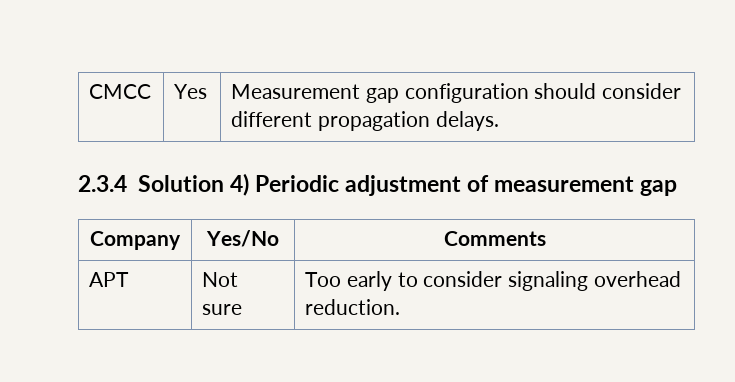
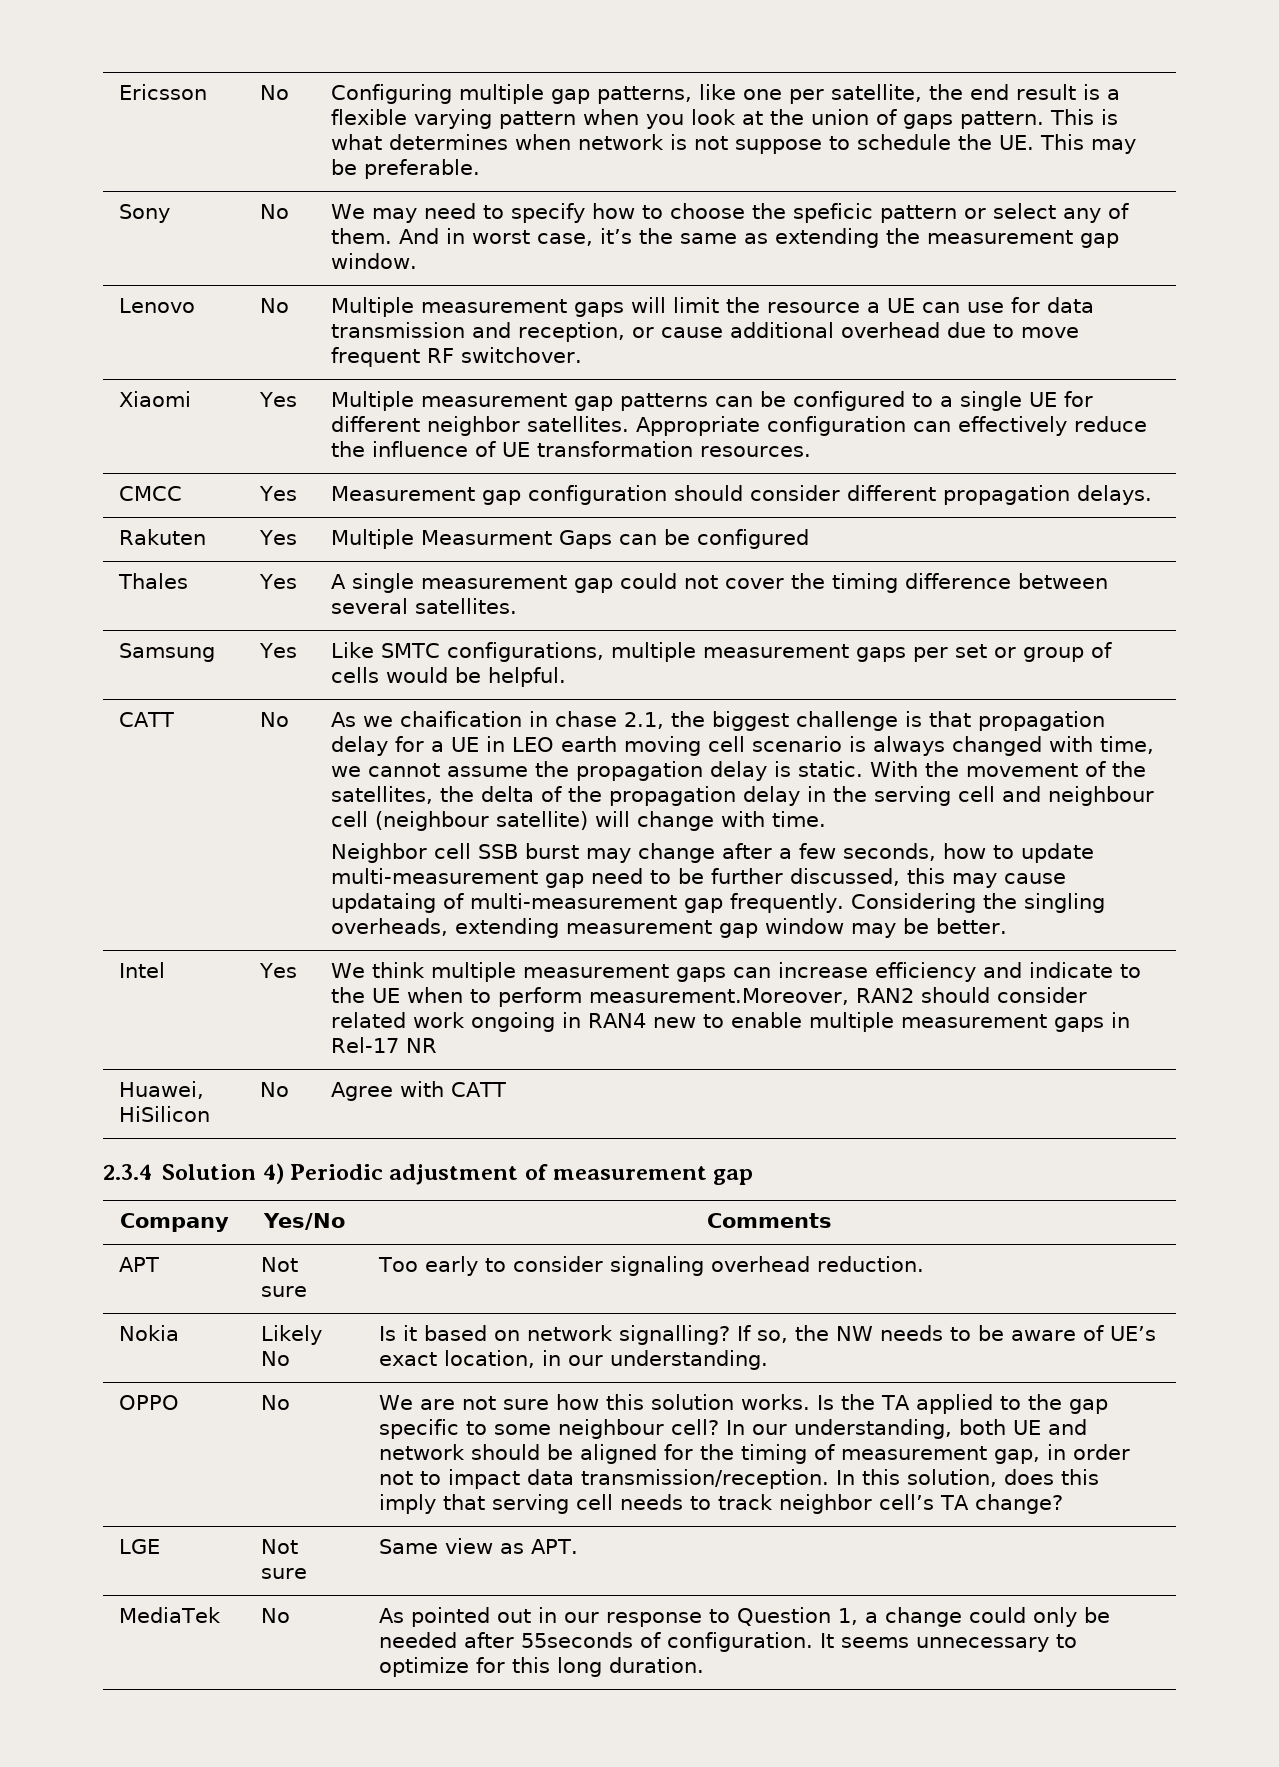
+ Ericsson | No | Configuring multiple gap patterns, like one per satellite, the end result is a flexible varying pattern when you look at the union of gaps pattern. This is what determines when network is not suppose to schedule the UE. This may be preferable.
+ Sony | No | We may need to specify how to choose the speficic pattern or select any of them. And in worst case, it’s the same as extending the measurement gap window.
+ Lenovo | No | Multiple measurement gaps will limit the resource a UE can use for data transmission and reception, or cause additional overhead due to move frequent RF switchover.
+ Xiaomi | Yes | Multiple measurement gap patterns can be configured to a single UE for different neighbor satellites. Appropriate configuration can effectively reduce the influence of UE transformation resources.
+ Rakuten | Yes | Multiple Measurment Gaps can be configured
+ Thales | Yes | A single measurement gap could not cover the timing difference between several satellites.
+ Samsung | Yes | Like SMTC configurations, multiple measurement gaps per set or group of cells would be helpful.
+ CATT | No | As we chaification in chase 2.1, the biggest challenge is that propagation delay for a UE in LEO earth moving cell scenario is always changed with time, we cannot assume the propagation delay is static. With the movement of the satellites, the delta of the propagation delay in the serving cell and neighbour cell (neighbour satellite) will change with time.
+ Neighbor cell SSB burst may change after a few seconds, how to update multi-measurement gap need to be further discussed, this may cause updataing of multi-measurement gap frequently. Considering the singling overheads, extending measurement gap window may be better.
+ Intel | Yes | We think multiple measurement gaps can increase efficiency and indicate to the UE when to perform measurement.Moreover, RAN2 should consider related work ongoing in RAN4 new to enable multiple measurement gaps in Rel-17 NR
+ Huawei, HiSilicon | No | Agree with CATT
+ Nokia | Likely No | Is it based on network signalling? If so, the NW needs to be aware of UE’s exact location, in our understanding.
+ OPPO | No | We are not sure how this solution works. Is the TA applied to the gap specific to some neighbour cell? In our understanding, both UE and network should be aligned for the timing of measurement gap, in order not to impact data transmission/reception. In this solution, does this imply that serving cell needs to track neighbor cell’s TA change?
+ LGE | Not sure | Same view as APT.
+ MediaTek | No | As pointed out in our response to Question 1, a change could only be needed after 55seconds of configuration. It seems unnecessary to optimize for this long duration.

